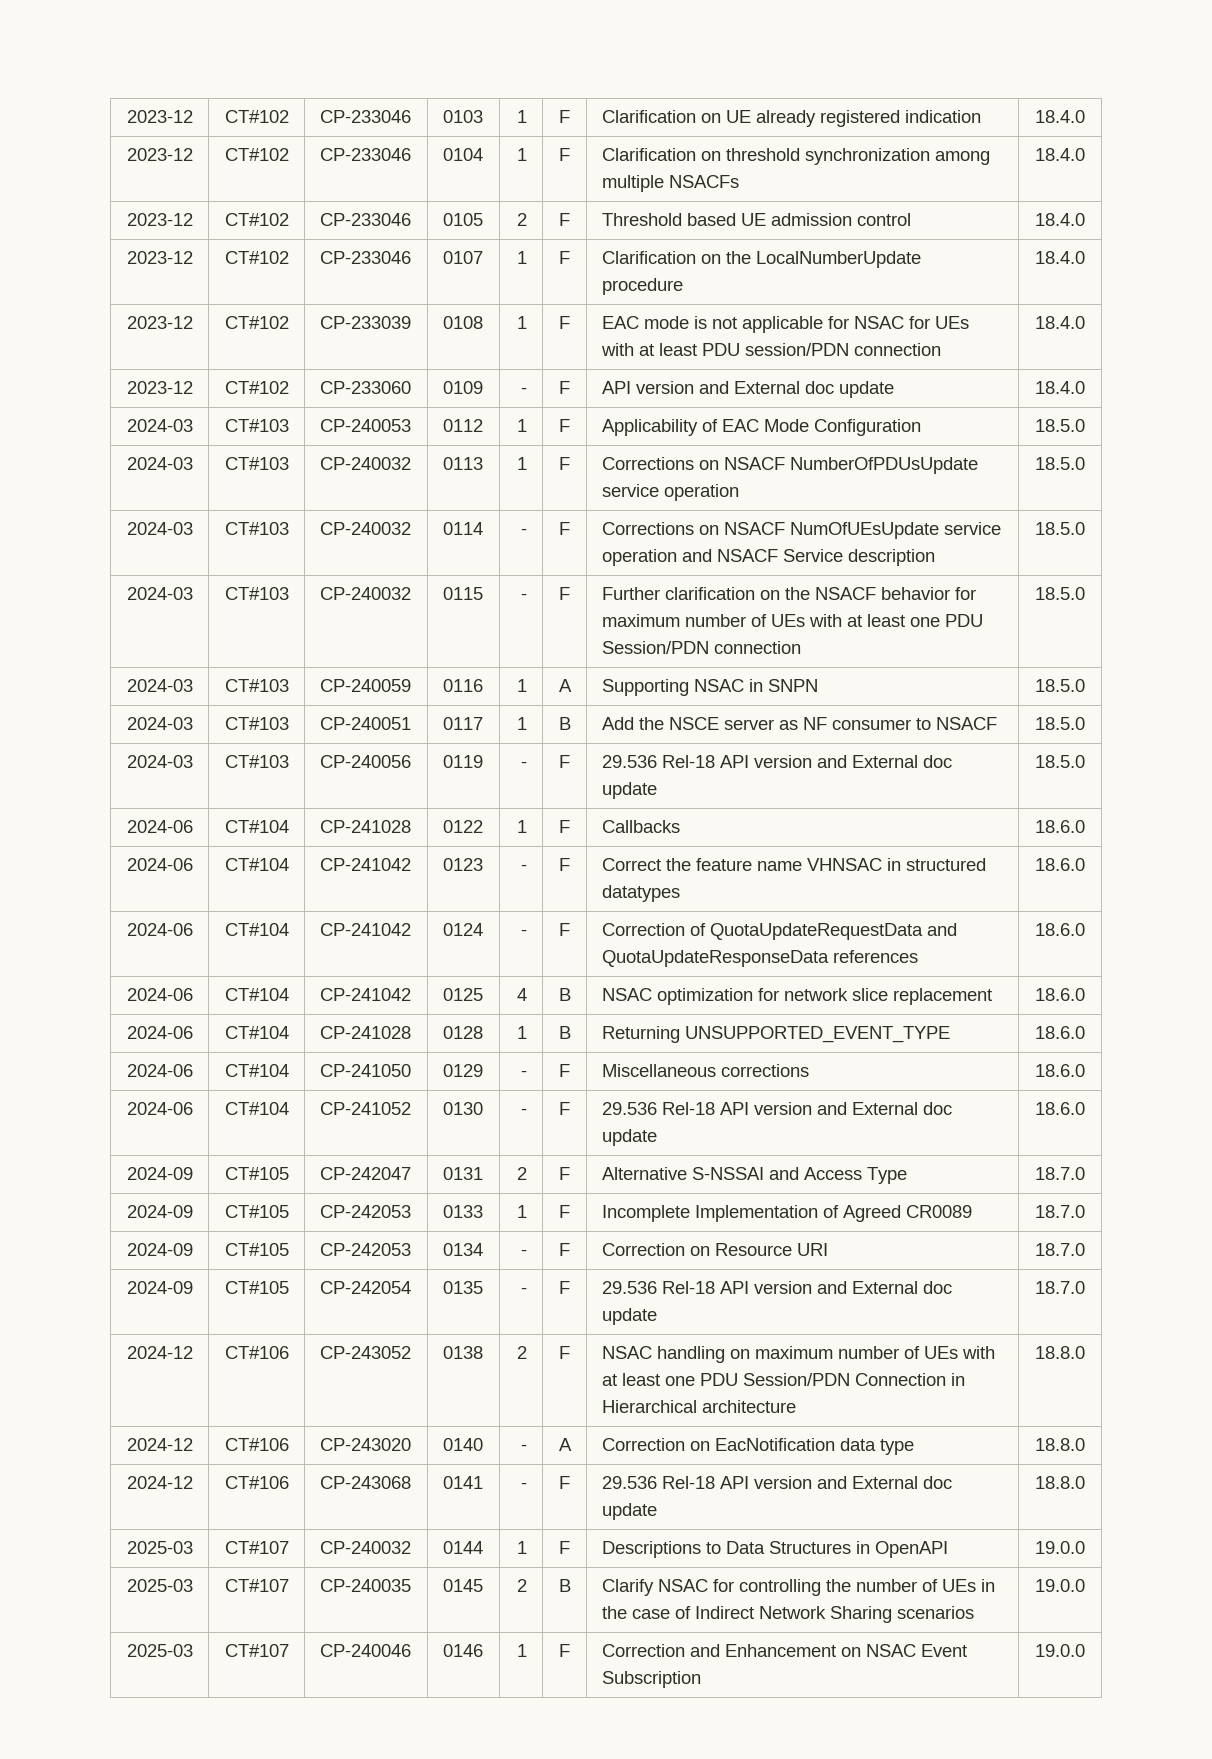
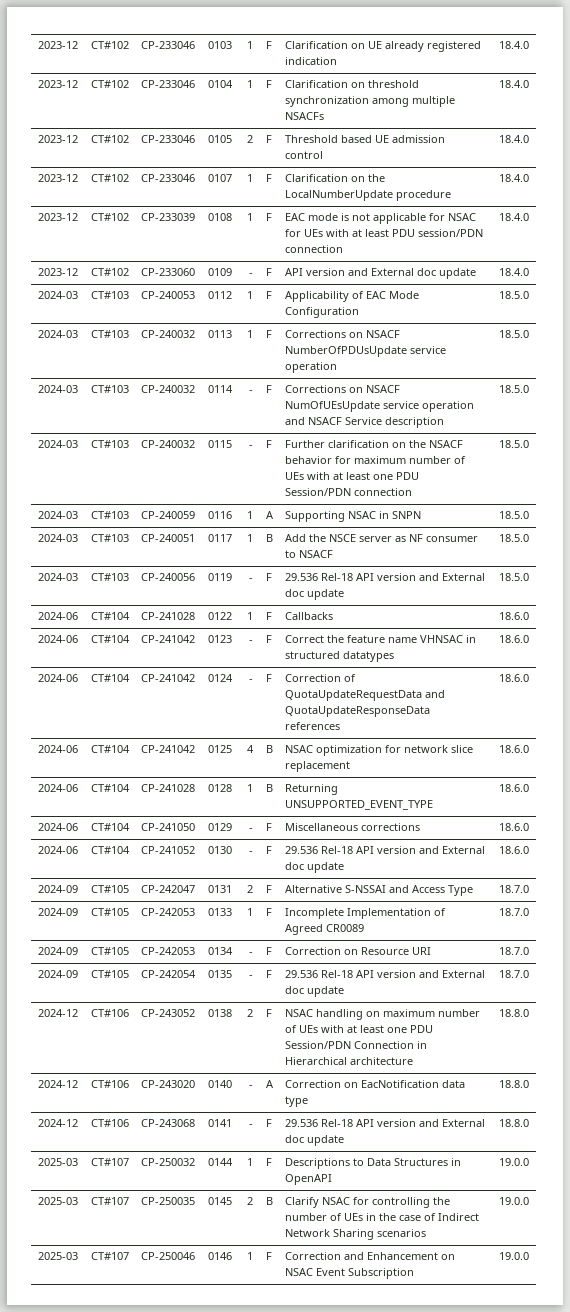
- 2025-03 | CT#107 | CP-240032 | 0144 | 1 | F | Descriptions to Data Structures in OpenAPI | 19.0.0
+ 2025-03 | CT#107 | CP-250032 | 0144 | 1 | F | Descriptions to Data Structures in OpenAPI | 19.0.0
- 2025-03 | CT#107 | CP-240035 | 0145 | 2 | B | Clarify NSAC for controlling the number of UEs in the case of Indirect Network Sharing scenarios | 19.0.0
+ 2025-03 | CT#107 | CP-250035 | 0145 | 2 | B | Clarify NSAC for controlling the number of UEs in the case of Indirect Network Sharing scenarios | 19.0.0
- 2025-03 | CT#107 | CP-240046 | 0146 | 1 | F | Correction and Enhancement on NSAC Event Subscription | 19.0.0
+ 2025-03 | CT#107 | CP-250046 | 0146 | 1 | F | Correction and Enhancement on NSAC Event Subscription | 19.0.0

